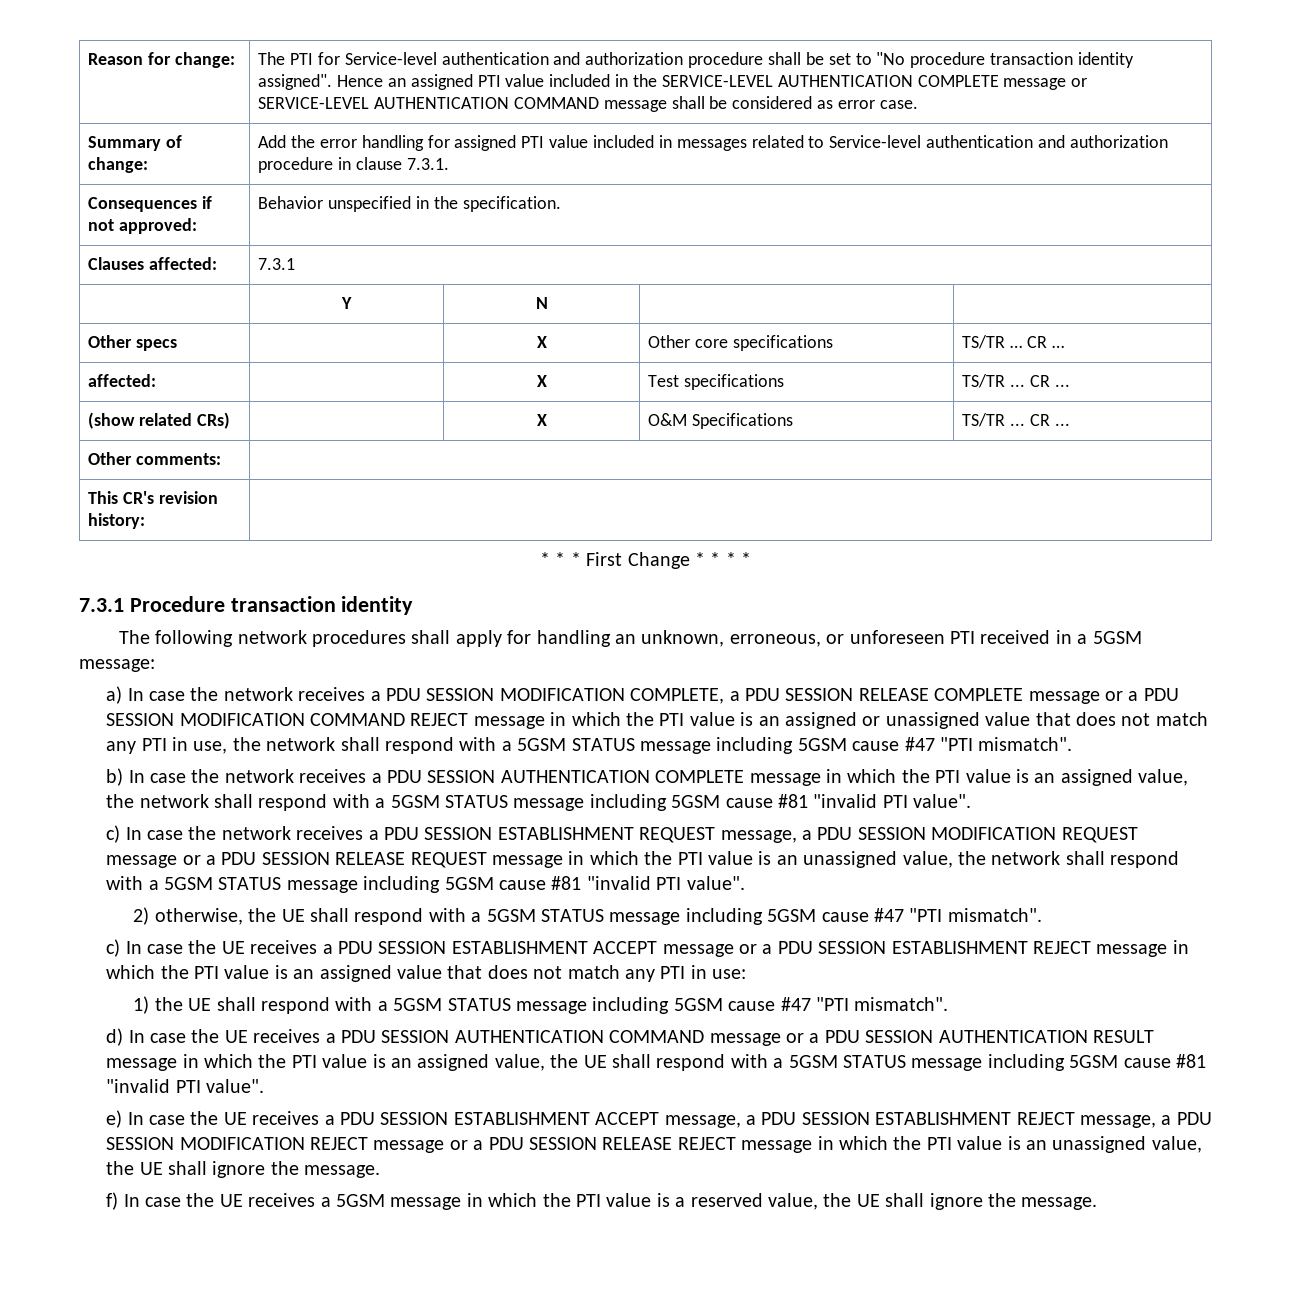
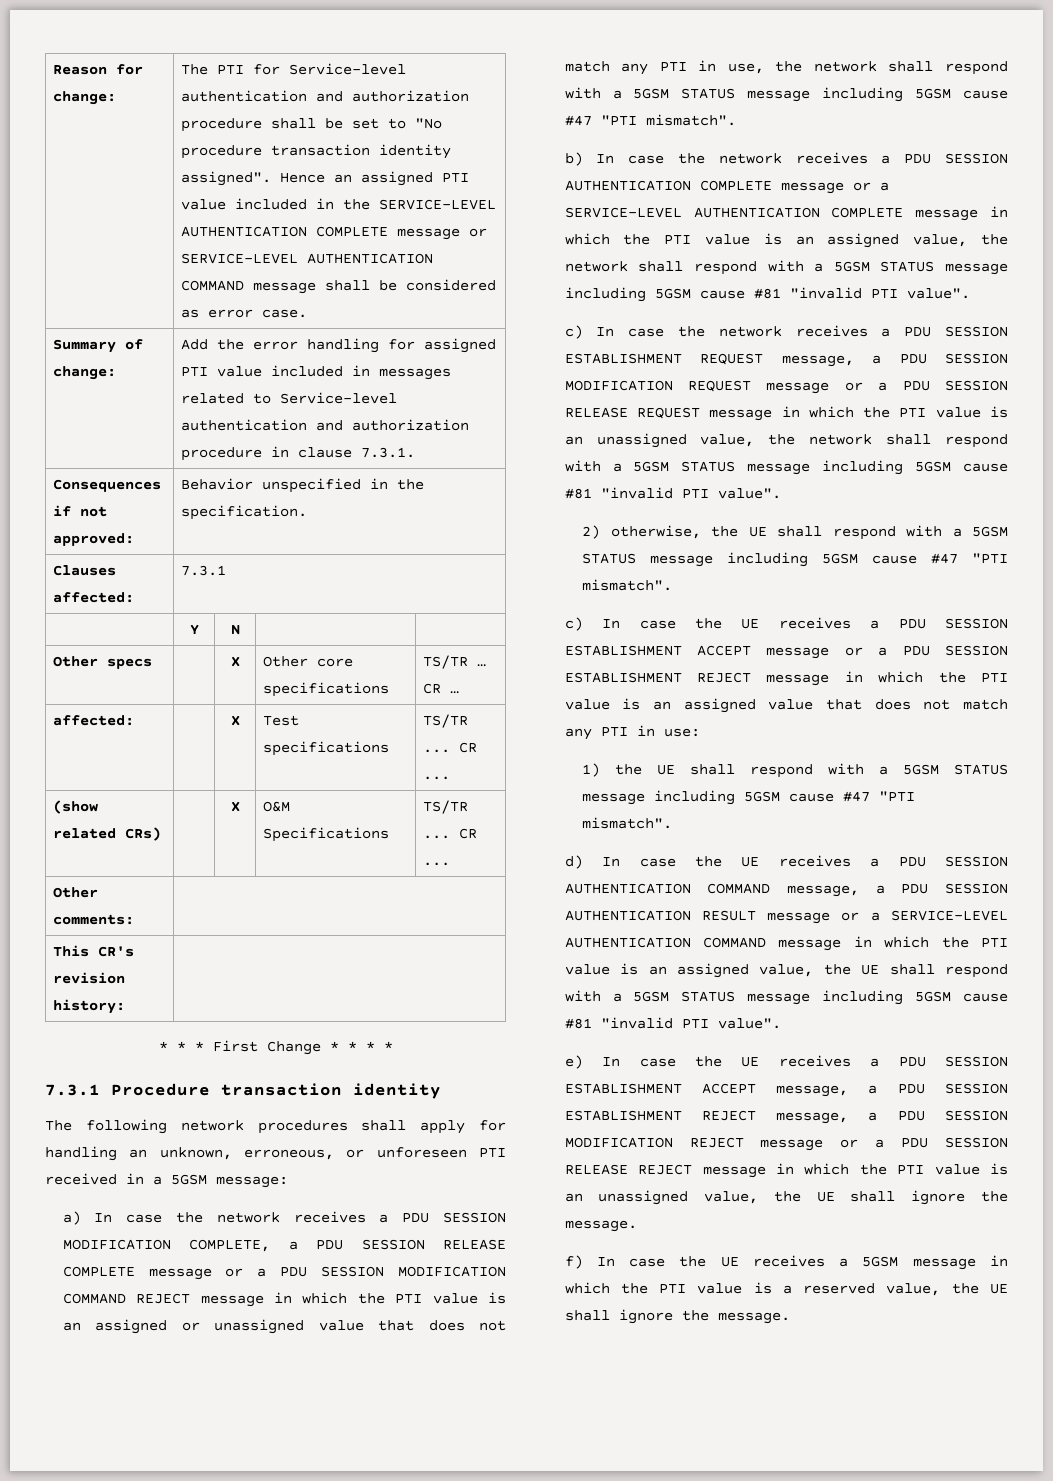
- b) In case the network receives a PDU SESSION AUTHENTICATION COMPLETE message in which the PTI value is an assigned value, the network shall respond with a 5GSM STATUS message including 5GSM cause #81 "invalid PTI value".
+ b) In case the network receives a PDU SESSION AUTHENTICATION COMPLETE message or a SERVICE-LEVEL AUTHENTICATION COMPLETE message in which the PTI value is an assigned value, the network shall respond with a 5GSM STATUS message including 5GSM cause #81 "invalid PTI value".
- d) In case the UE receives a PDU SESSION AUTHENTICATION COMMAND message or a PDU SESSION AUTHENTICATION RESULT message in which the PTI value is an assigned value, the UE shall respond with a 5GSM STATUS message including 5GSM cause #81 "invalid PTI value".
+ d) In case the UE receives a PDU SESSION AUTHENTICATION COMMAND message, a PDU SESSION AUTHENTICATION RESULT message or a SERVICE-LEVEL AUTHENTICATION COMMAND message in which the PTI value is an assigned value, the UE shall respond with a 5GSM STATUS message including 5GSM cause #81 "invalid PTI value".

